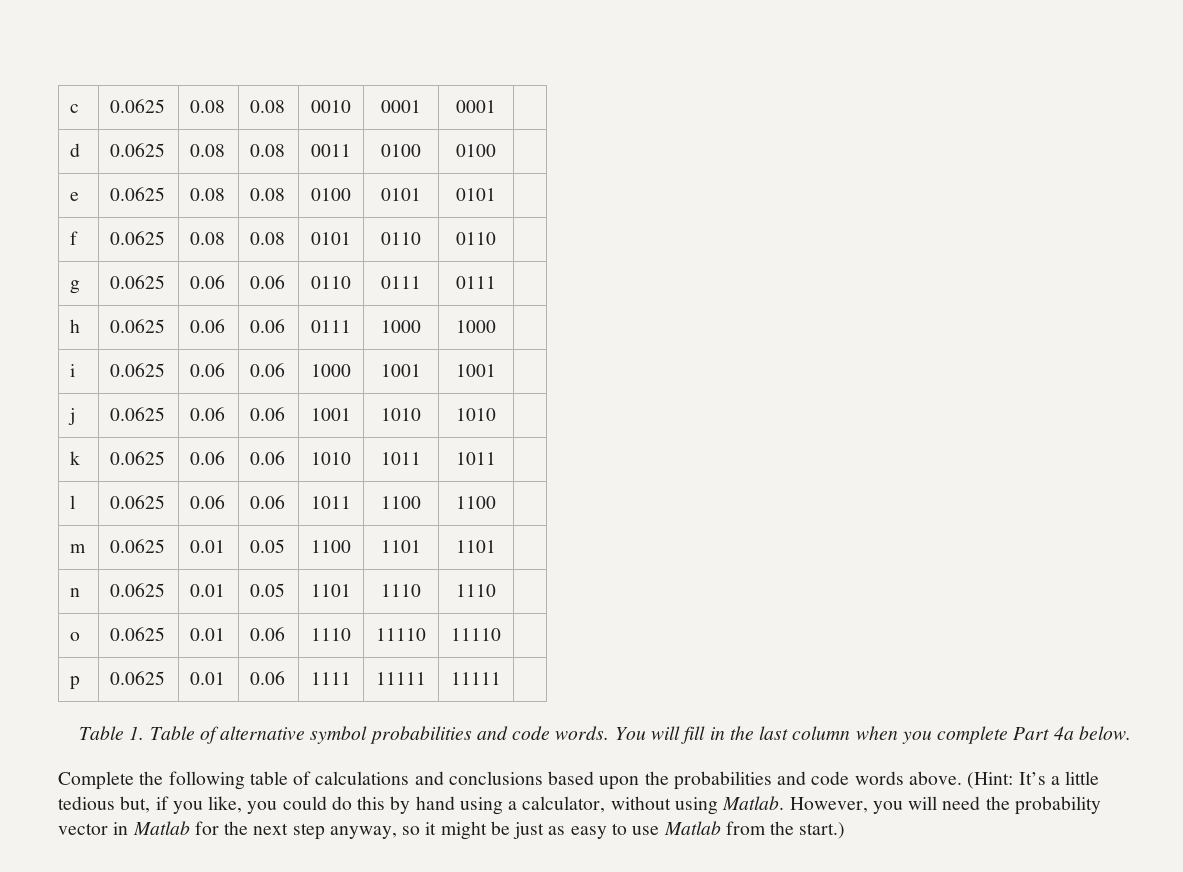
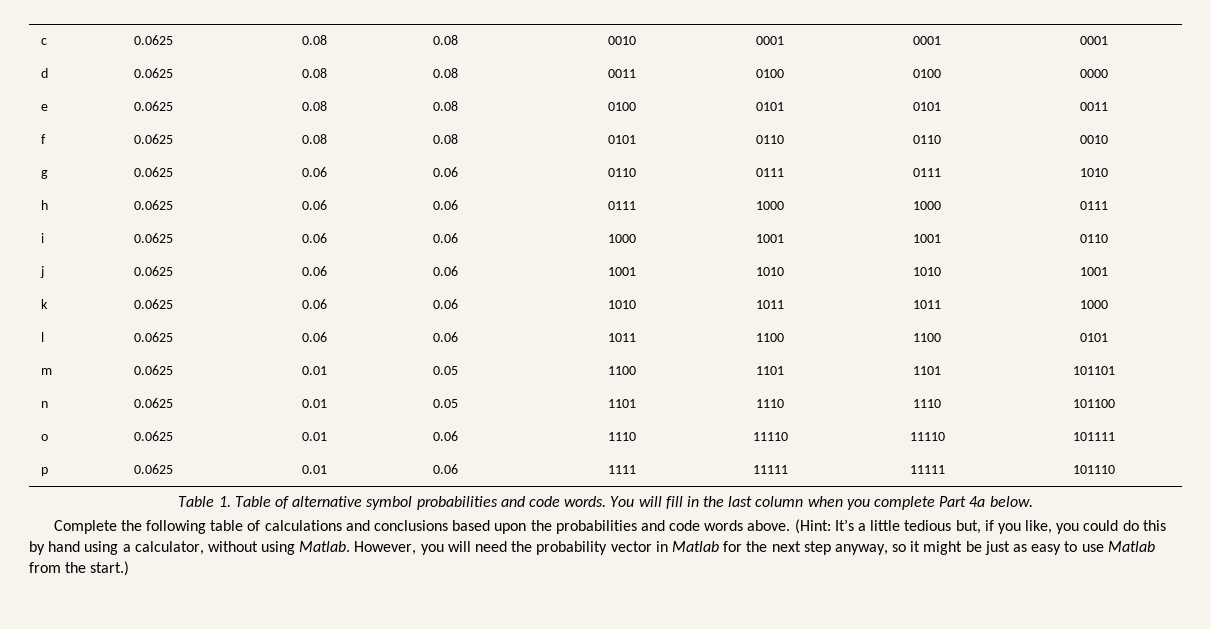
- c | 0.0625 | 0.08 | 0.08 | 0010 | 0001 | 0001 |
+ c | 0.0625 | 0.08 | 0.08 | 0010 | 0001 | 0001 | 0001
- d | 0.0625 | 0.08 | 0.08 | 0011 | 0100 | 0100 |
+ d | 0.0625 | 0.08 | 0.08 | 0011 | 0100 | 0100 | 0000
- e | 0.0625 | 0.08 | 0.08 | 0100 | 0101 | 0101 |
+ e | 0.0625 | 0.08 | 0.08 | 0100 | 0101 | 0101 | 0011
- f | 0.0625 | 0.08 | 0.08 | 0101 | 0110 | 0110 |
+ f | 0.0625 | 0.08 | 0.08 | 0101 | 0110 | 0110 | 0010
- g | 0.0625 | 0.06 | 0.06 | 0110 | 0111 | 0111 |
+ g | 0.0625 | 0.06 | 0.06 | 0110 | 0111 | 0111 | 1010
- h | 0.0625 | 0.06 | 0.06 | 0111 | 1000 | 1000 |
+ h | 0.0625 | 0.06 | 0.06 | 0111 | 1000 | 1000 | 0111
- i | 0.0625 | 0.06 | 0.06 | 1000 | 1001 | 1001 |
+ i | 0.0625 | 0.06 | 0.06 | 1000 | 1001 | 1001 | 0110
- j | 0.0625 | 0.06 | 0.06 | 1001 | 1010 | 1010 |
+ j | 0.0625 | 0.06 | 0.06 | 1001 | 1010 | 1010 | 1001
- k | 0.0625 | 0.06 | 0.06 | 1010 | 1011 | 1011 |
+ k | 0.0625 | 0.06 | 0.06 | 1010 | 1011 | 1011 | 1000
- l | 0.0625 | 0.06 | 0.06 | 1011 | 1100 | 1100 |
+ l | 0.0625 | 0.06 | 0.06 | 1011 | 1100 | 1100 | 0101
- m | 0.0625 | 0.01 | 0.05 | 1100 | 1101 | 1101 |
+ m | 0.0625 | 0.01 | 0.05 | 1100 | 1101 | 1101 | 101101
- n | 0.0625 | 0.01 | 0.05 | 1101 | 1110 | 1110 |
+ n | 0.0625 | 0.01 | 0.05 | 1101 | 1110 | 1110 | 101100
- o | 0.0625 | 0.01 | 0.06 | 1110 | 11110 | 11110 |
+ o | 0.0625 | 0.01 | 0.06 | 1110 | 11110 | 11110 | 101111
- p | 0.0625 | 0.01 | 0.06 | 1111 | 11111 | 11111 |
+ p | 0.0625 | 0.01 | 0.06 | 1111 | 11111 | 11111 | 101110

